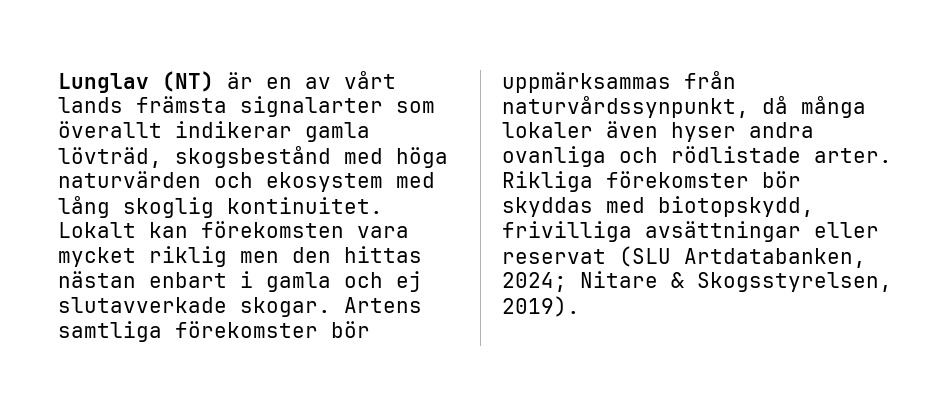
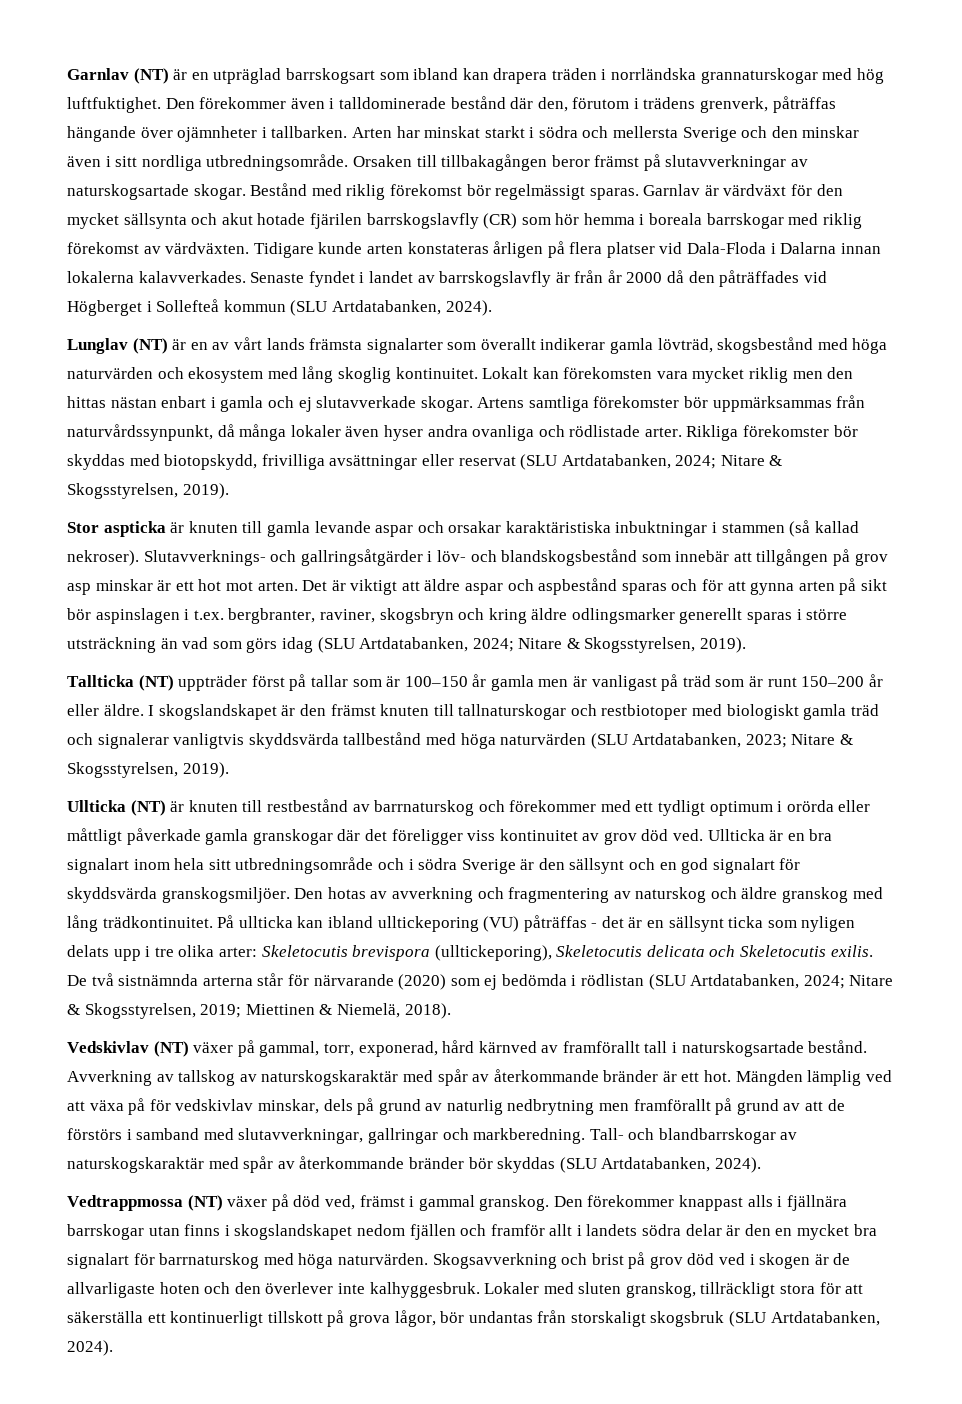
+ Garnlav (NT) är en utpräglad barrskogsart som ibland kan drapera träden i norrländska grannaturskogar med hög luftfuktighet. Den förekommer även i talldominerade bestånd där den, förutom i trädens grenverk, påträffas hängande över ojämnheter i tallbarken. Arten har minskat starkt i södra och mellersta Sverige och den minskar även i sitt nordliga utbredningsområde. Orsaken till tillbakagången beror främst på slutavverkningar av naturskogsartade skogar. Bestånd med riklig förekomst bör regelmässigt sparas. Garnlav är värdväxt för den mycket sällsynta och akut hotade fjärilen barrskogslavfly (CR) som hör hemma i boreala barrskogar med riklig förekomst av värdväxten. Tidigare kunde arten konstateras årligen på flera platser vid Dala-Floda i Dalarna innan lokalerna kalavverkades. Senaste fyndet i landet av barrskogslavfly är från år 2000 då den påträffades vid Högberget i Sollefteå kommun (SLU Artdatabanken, 2024).
+ Stor aspticka är knuten till gamla levande aspar och orsakar karaktäristiska inbuktningar i stammen (så kallad nekroser). Slutavverknings- och gallringsåtgärder i löv- och blandskogsbestånd som innebär att tillgången på grov asp minskar är ett hot mot arten. Det är viktigt att äldre aspar och aspbestånd sparas och för att gynna arten på sikt bör aspinslagen i t.ex. bergbranter, raviner, skogsbryn och kring äldre odlingsmarker generellt sparas i större utsträckning än vad som görs idag (SLU Artdatabanken, 2024; Nitare & Skogsstyrelsen, 2019).
+ Tallticka (NT) uppträder först på tallar som är 100–150 år gamla men är vanligast på träd som är runt 150–200 år eller äldre. I skogslandskapet är den främst knuten till tallnaturskogar och restbiotoper med biologiskt gamla träd och signalerar vanligtvis skyddsvärda tallbestånd med höga naturvärden (SLU Artdatabanken, 2023; Nitare & Skogsstyrelsen, 2019).
+ Ullticka (NT) är knuten till restbestånd av barrnaturskog och förekommer med ett tydligt optimum i orörda eller måttligt påverkade gamla granskogar där det föreligger viss kontinuitet av grov död ved. Ullticka är en bra signalart inom hela sitt utbredningsområde och i södra Sverige är den sällsynt och en god signalart för skyddsvärda granskogsmiljöer. Den hotas av avverkning och fragmentering av naturskog och äldre granskog med lång trädkontinuitet. På ullticka kan ibland ulltickeporing (VU) påträffas - det är en sällsynt ticka som nyligen delats upp i tre olika arter: Skeletocutis brevispora (ulltickeporing), Skeletocutis delicata och Skeletocutis exilis. De två sistnämnda arterna står för närvarande (2020) som ej bedömda i rödlistan (SLU Artdatabanken, 2024; Nitare & Skogsstyrelsen, 2019; Miettinen & Niemelä, 2018).
+ Vedskivlav (NT) växer på gammal, torr, exponerad, hård kärnved av framförallt tall i naturskogsartade bestånd. Avverkning av tallskog av naturskogskaraktär med spår av återkommande bränder är ett hot. Mängden lämplig ved att växa på för vedskivlav minskar, dels på grund av naturlig nedbrytning men framförallt på grund av att de förstörs i samband med slutavverkningar, gallringar och markberedning. Tall- och blandbarrskogar av naturskogskaraktär med spår av återkommande bränder bör skyddas (SLU Artdatabanken, 2024).
+ Vedtrappmossa (NT) växer på död ved, främst i gammal granskog. Den förekommer knappast alls i fjällnära barrskogar utan finns i skogslandskapet nedom fjällen och framför allt i landets södra delar är den en mycket bra signalart för barrnaturskog med höga naturvärden. Skogsavverkning och brist på grov död ved i skogen är de allvarligaste hoten och den överlever inte kalhyggesbruk. Lokaler med sluten granskog, tillräckligt stora för att säkerställa ett kontinuerligt tillskott på grova lågor, bör undantas från storskaligt skogsbruk (SLU Artdatabanken, 2024).

